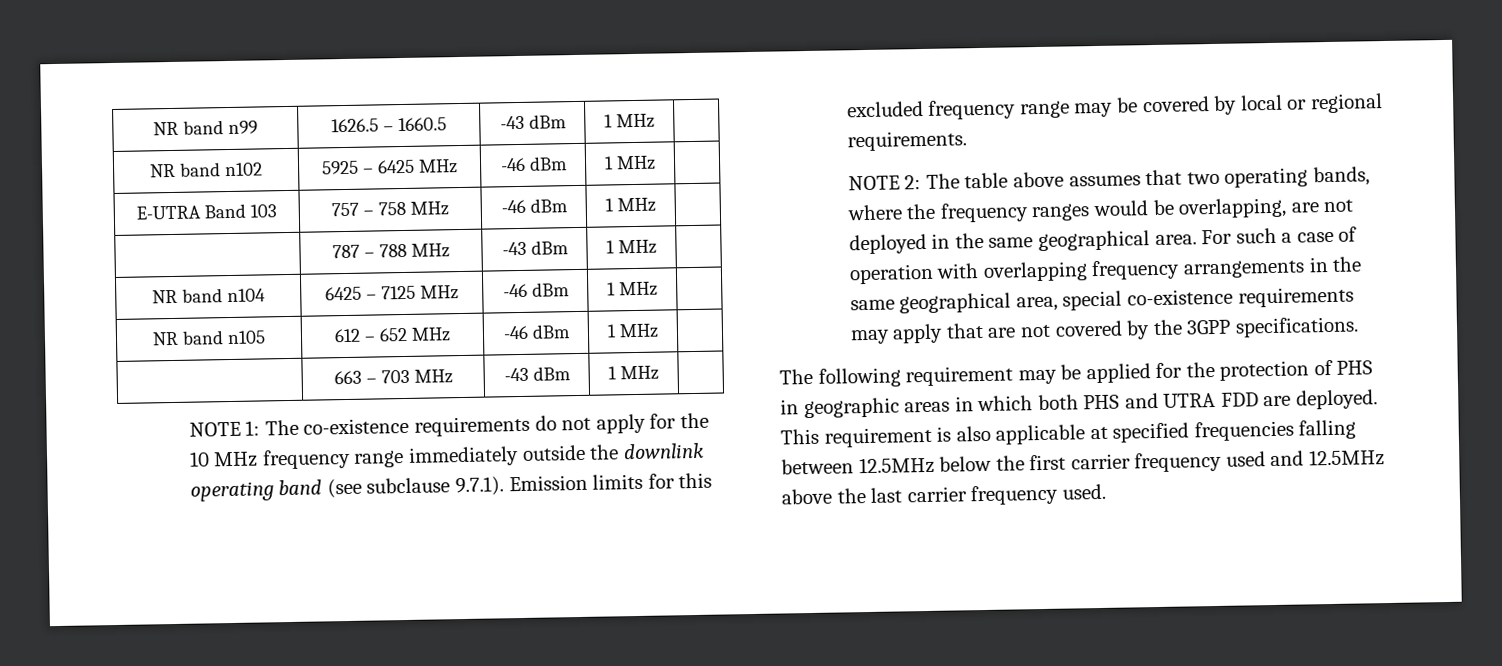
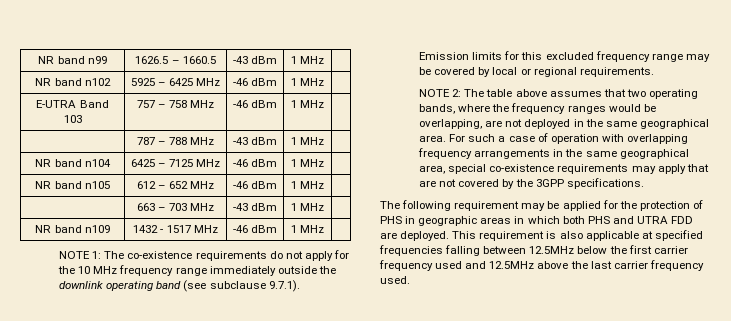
+ NR band n109 | 1432 - 1517 MHz | -46 dBm | 1 MHz |

